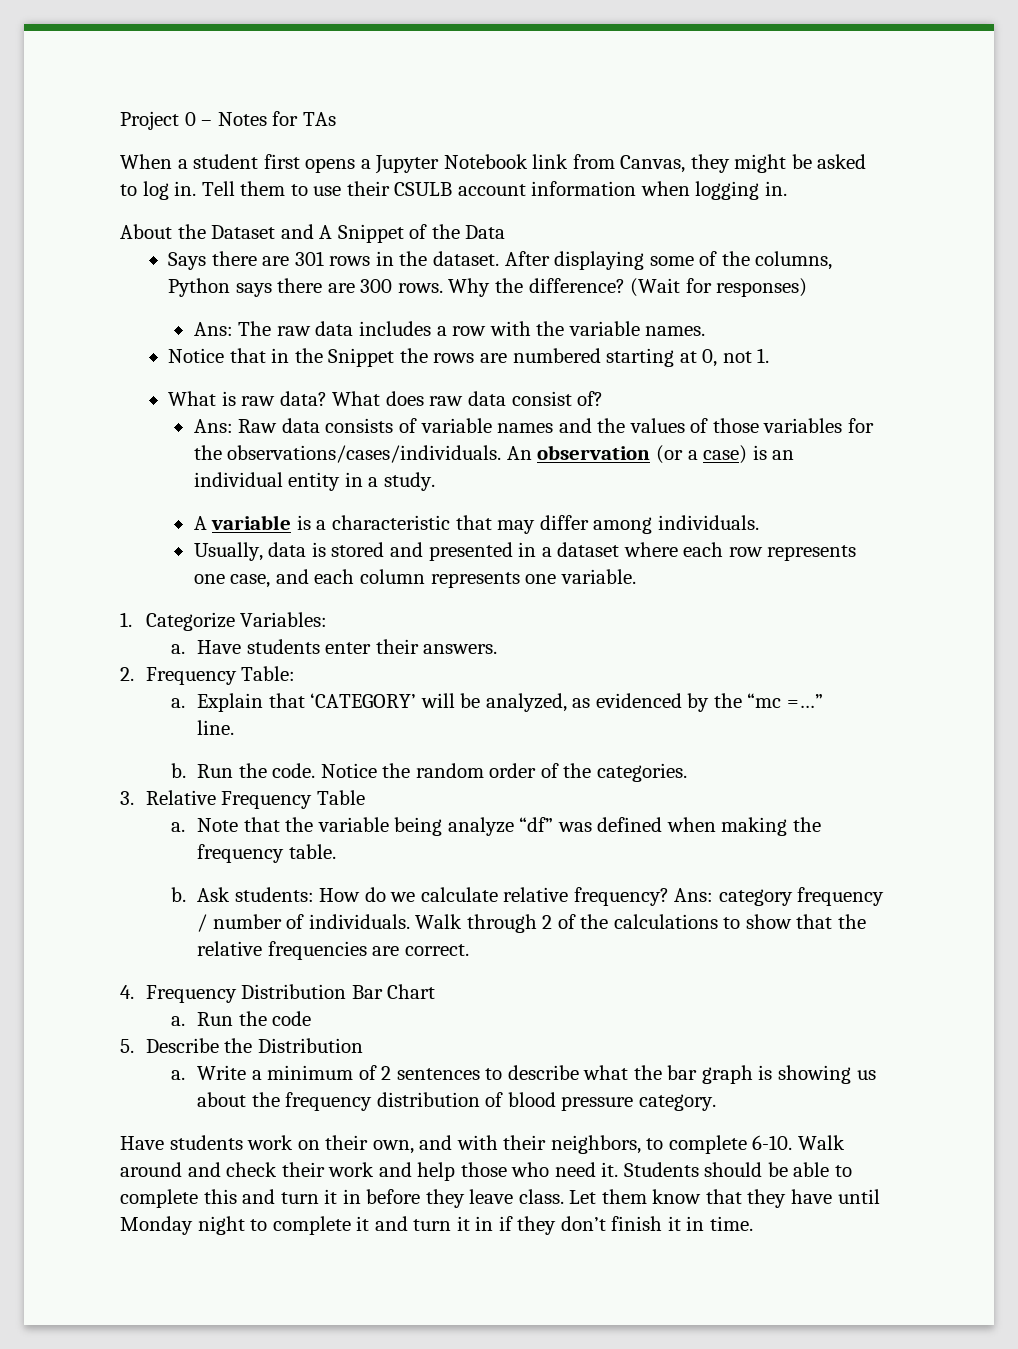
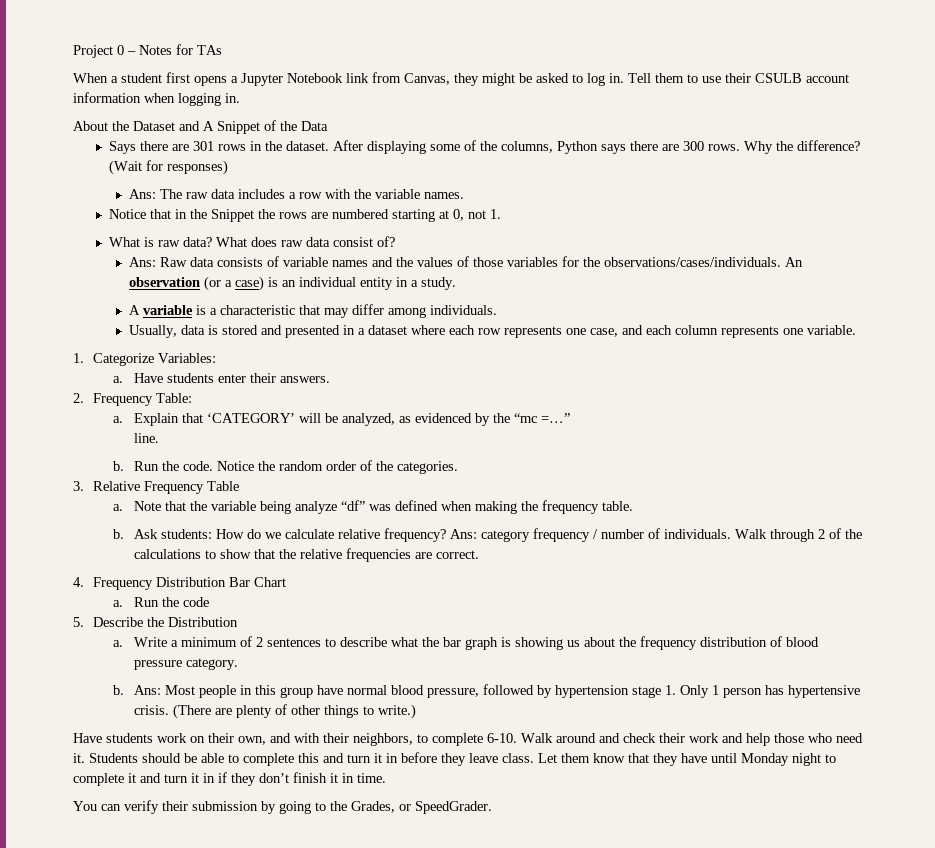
+ b. Ans: Most people in this group have normal blood pressure, followed by hypertension stage 1. Only 1 person has hypertensive crisis. (There are plenty of other things to write.)
+ You can verify their submission by going to the Grades, or SpeedGrader.

